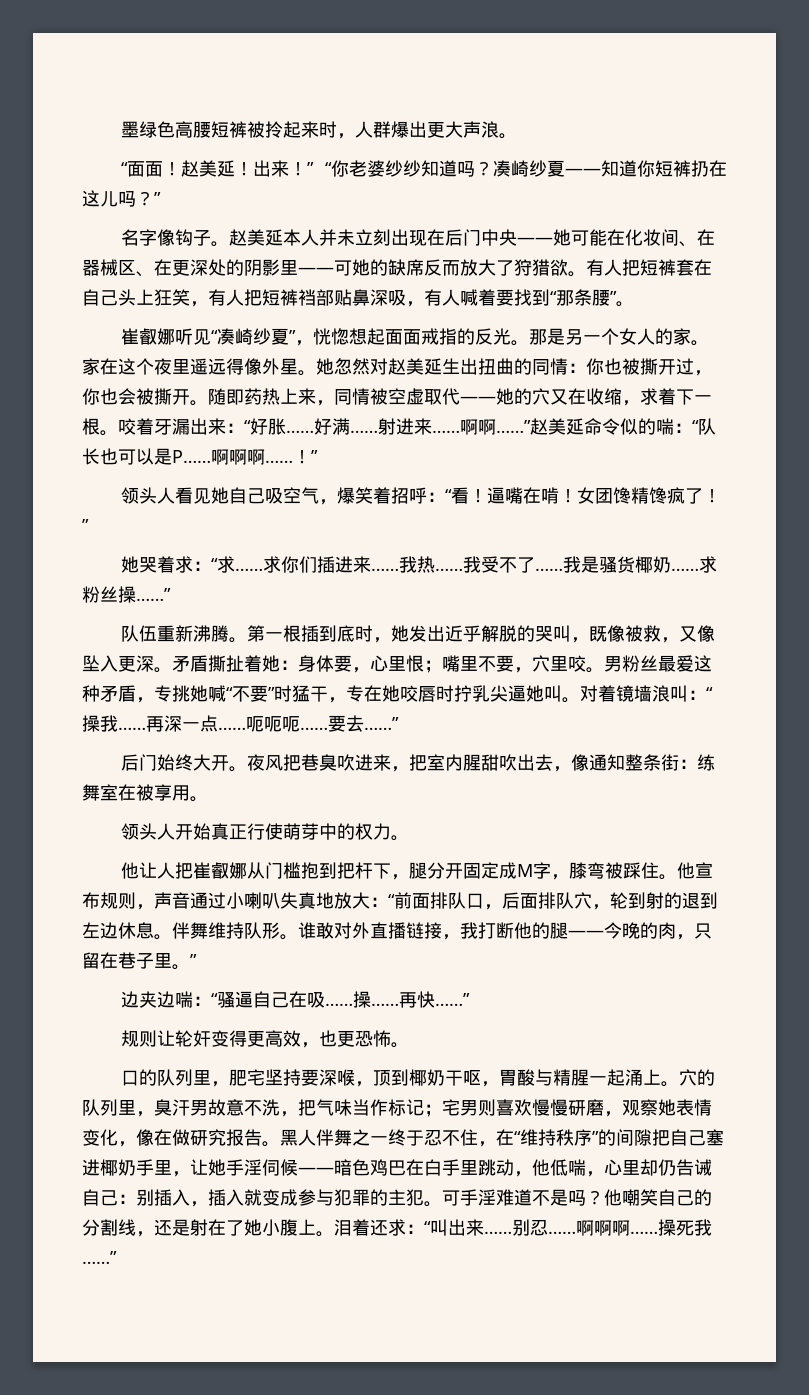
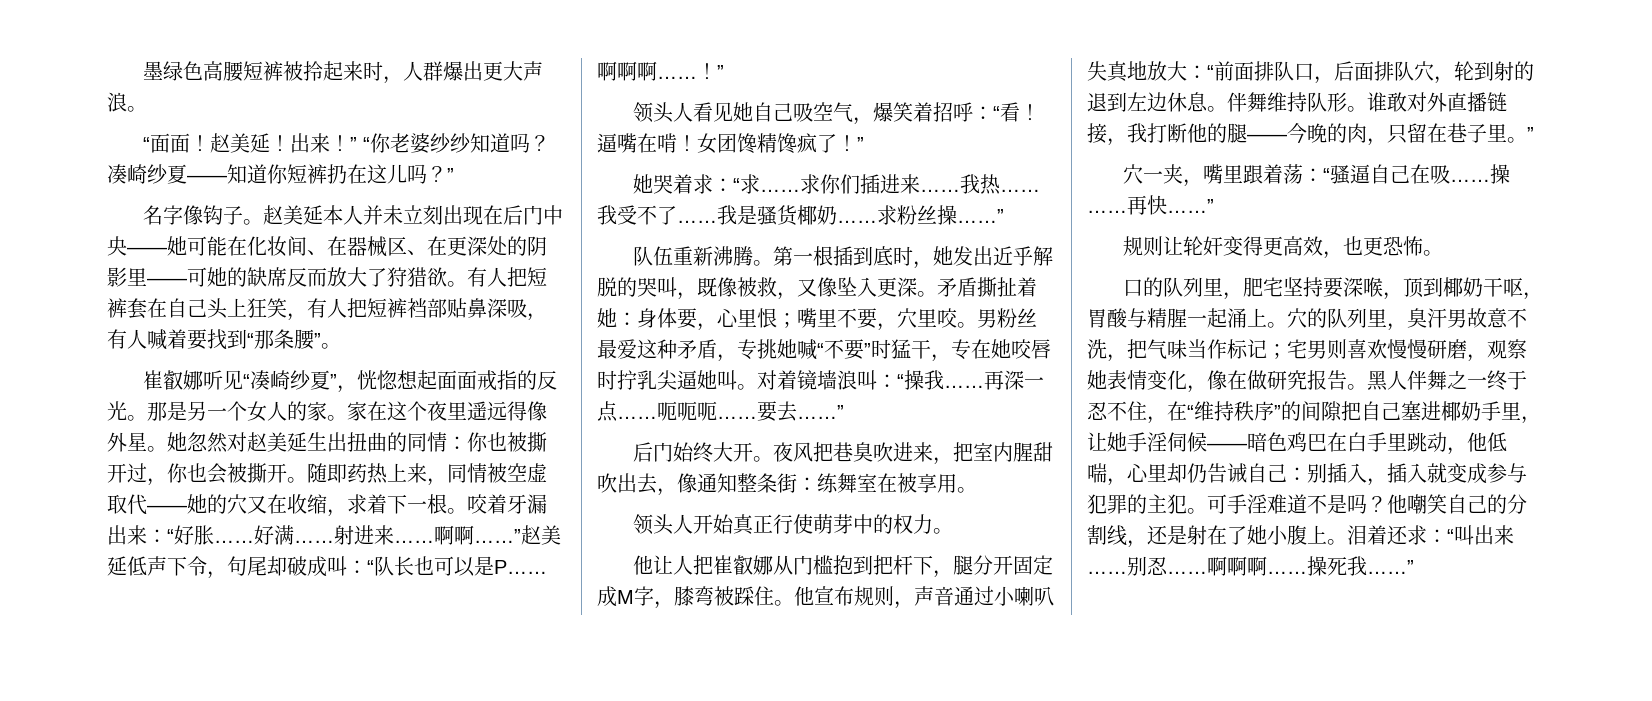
- 赵美延命令似的喘：“队长也可以是P……
+ 赵美延低声下令，句尾却破成叫：“队长也可以是P……
- 边夹边喘：“骚逼自己在吸……
+ 穴一夹，嘴里跟着荡：“骚逼自己在吸……

